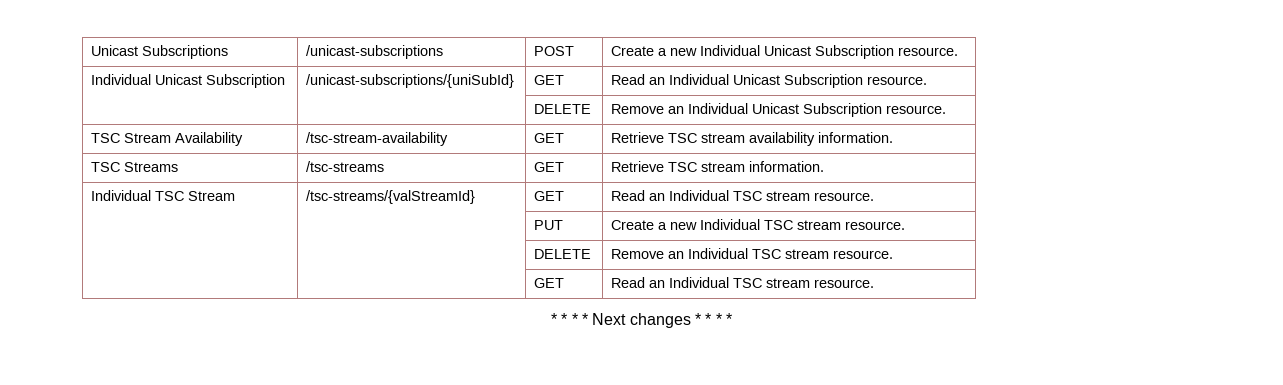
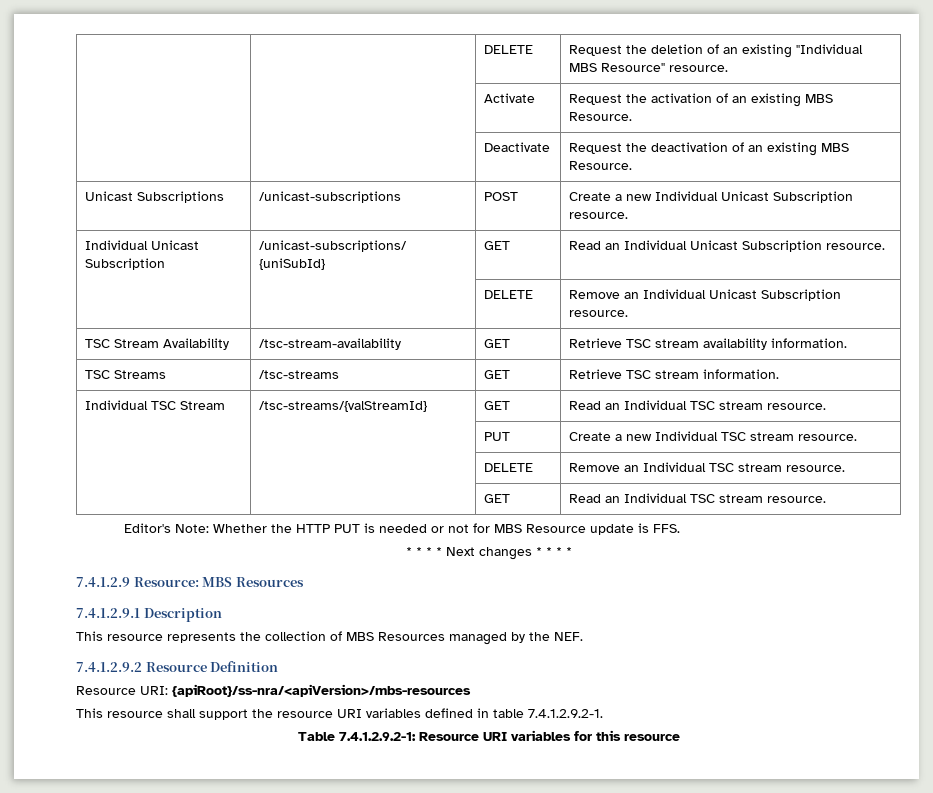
+ | | DELETE | Request the deletion of an existing "Individual MBS Resource" resource.
+ | | Activate | Request the activation of an existing MBS Resource.
+ | | Deactivate | Request the deactivation of an existing MBS Resource.
+ Editor's Note: Whether the HTTP PUT is needed or not for MBS Resource update is FFS.
+ 7.4.1.2.9 Resource: MBS Resources
+ 7.4.1.2.9.1 Description
+ This resource represents the collection of MBS Resources managed by the NEF.
+ 7.4.1.2.9.2 Resource Definition
+ Resource URI: {apiRoot}/ss-nra/<apiVersion>/mbs-resources
+ This resource shall support the resource URI variables defined in table 7.4.1.2.9.2-1.
+ Table 7.4.1.2.9.2-1: Resource URI variables for this resource

